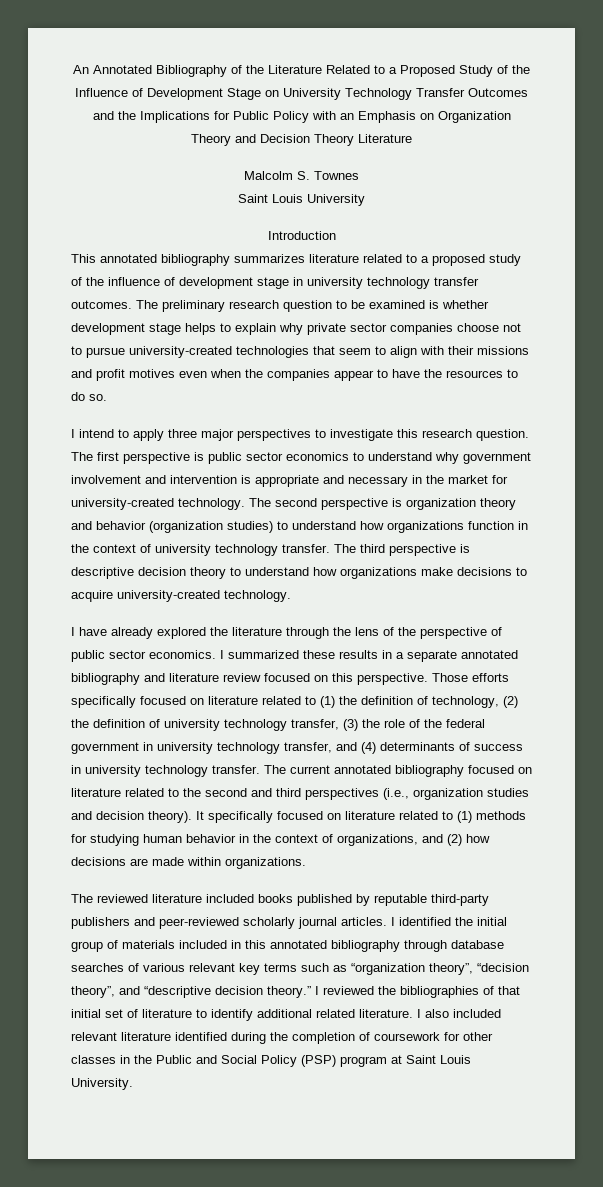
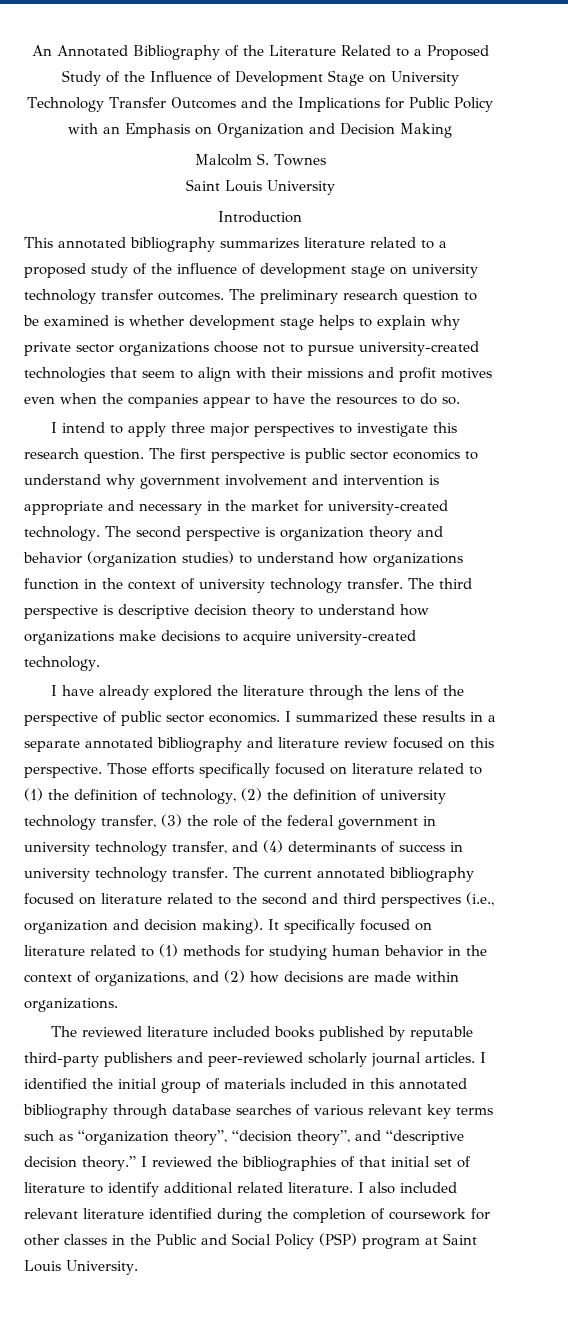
- An Annotated Bibliography of the Literature Related to a Proposed Study of the Influence of Development Stage on University Technology Transfer Outcomes and the Implications for Public Policy with an Emphasis on Organization Theory and Decision Theory Literature
+ An Annotated Bibliography of the Literature Related to a Proposed Study of the Influence of Development Stage on University Technology Transfer Outcomes and the Implications for Public Policy with an Emphasis on Organization and Decision Making
- This annotated bibliography summarizes literature related to a proposed study of the influence of development stage in university technology transfer outcomes.
+ This annotated bibliography summarizes literature related to a proposed study of the influence of development stage on university technology transfer outcomes.
- The preliminary research question to be examined is whether development stage helps to explain why private sector companies choose not to pursue university-created technologies that seem to align with their missions and profit motives even when the companies appear to have the resources to do so.
+ The preliminary research question to be examined is whether development stage helps to explain why private sector organizations choose not to pursue university-created technologies that seem to align with their missions and profit motives even when the companies appear to have the resources to do so.
- The current annotated bibliography focused on literature related to the second and third perspectives (i.e., organization studies and decision theory).
+ The current annotated bibliography focused on literature related to the second and third perspectives (i.e., organization and decision making).

